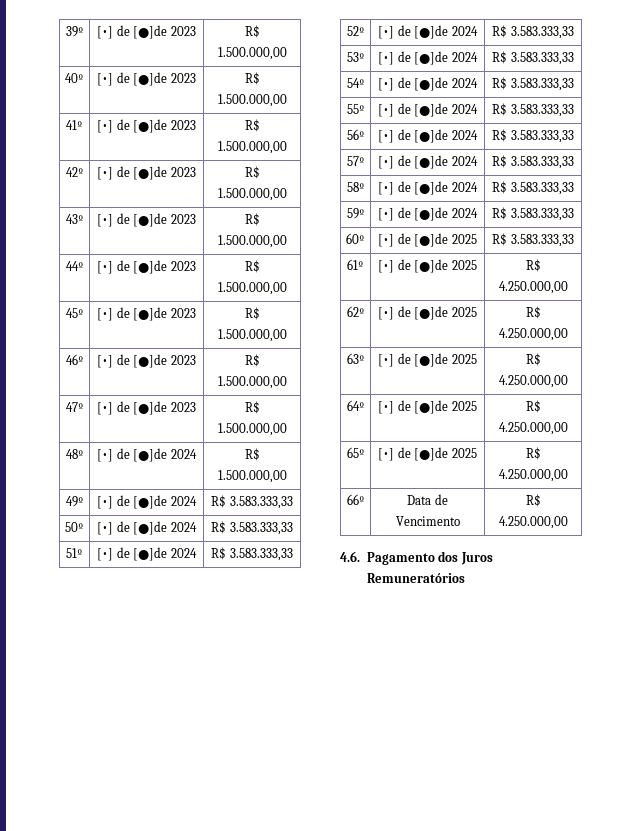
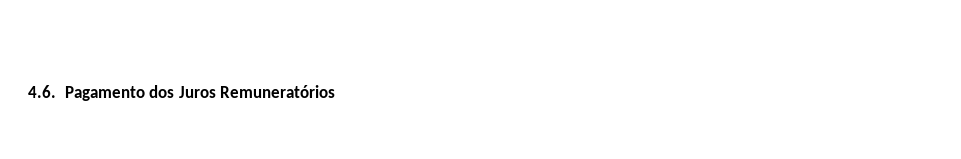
- 39º | [•] de [●]de 2023 | R$ 1.500.000,00
- 40º | [•] de [●]de 2023 | R$ 1.500.000,00
- 41º | [•] de [●]de 2023 | R$ 1.500.000,00
- 42º | [•] de [●]de 2023 | R$ 1.500.000,00
- 43º | [•] de [●]de 2023 | R$ 1.500.000,00
- 44º | [•] de [●]de 2023 | R$ 1.500.000,00
- 45º | [•] de [●]de 2023 | R$ 1.500.000,00
- 46º | [•] de [●]de 2023 | R$ 1.500.000,00
- 47º | [•] de [●]de 2023 | R$ 1.500.000,00
- 48º | [•] de [●]de 2024 | R$ 1.500.000,00
- 49º | [•] de [●]de 2024 | R$ 3.583.333,33
- 50º | [•] de [●]de 2024 | R$ 3.583.333,33
- 51º | [•] de [●]de 2024 | R$ 3.583.333,33
- 52º | [•] de [●]de 2024 | R$ 3.583.333,33
- 53º | [•] de [●]de 2024 | R$ 3.583.333,33
- 54º | [•] de [●]de 2024 | R$ 3.583.333,33
- 55º | [•] de [●]de 2024 | R$ 3.583.333,33
- 56º | [•] de [●]de 2024 | R$ 3.583.333,33
- 57º | [•] de [●]de 2024 | R$ 3.583.333,33
- 58º | [•] de [●]de 2024 | R$ 3.583.333,33
- 59º | [•] de [●]de 2024 | R$ 3.583.333,33
- 60º | [•] de [●]de 2025 | R$ 3.583.333,33
- 61º | [•] de [●]de 2025 | R$ 4.250.000,00
- 62º | [•] de [●]de 2025 | R$ 4.250.000,00
- 63º | [•] de [●]de 2025 | R$ 4.250.000,00
- 64º | [•] de [●]de 2025 | R$ 4.250.000,00
- 65º | [•] de [●]de 2025 | R$ 4.250.000,00
- 66º | Data de Vencimento | R$ 4.250.000,00

